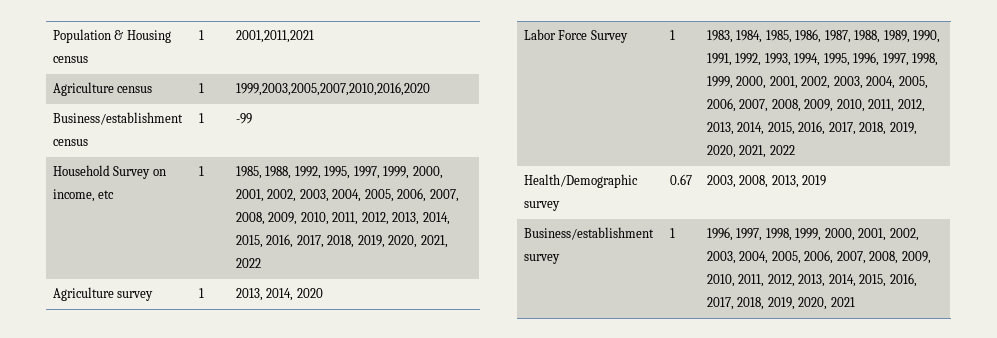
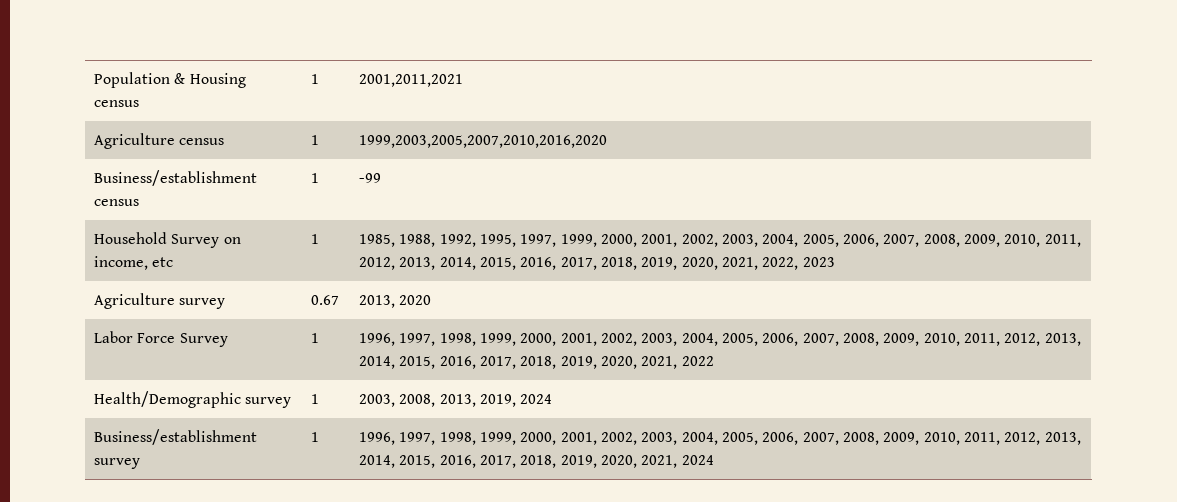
- Household Survey on income, etc | 1 | 1985, 1988, 1992, 1995, 1997, 1999, 2000, 2001, 2002, 2003, 2004, 2005, 2006, 2007, 2008, 2009, 2010, 2011, 2012, 2013, 2014, 2015, 2016, 2017, 2018, 2019, 2020, 2021, 2022
+ Household Survey on income, etc | 1 | 1985, 1988, 1992, 1995, 1997, 1999, 2000, 2001, 2002, 2003, 2004, 2005, 2006, 2007, 2008, 2009, 2010, 2011, 2012, 2013, 2014, 2015, 2016, 2017, 2018, 2019, 2020, 2021, 2022, 2023
- Agriculture survey | 1 | 2013, 2014, 2020
+ Agriculture survey | 0.67 | 2013, 2020
- 1983, 1984, 1985, 1986, 1987, 1988, 1989, 1990, 1991, 1992, 1993, 1994, 1995, 1996, 1997, 1998, 1999, 2000, 2001, 2002, 2003, 2004, 2005, 2006, 2007, 2008, 2009, 2010, 2011, 2012, 2013, 2014, 2015, 2016, 2017, 2018, 2019, 2020, 2021, 2022
+ 1996, 1997, 1998, 1999, 2000, 2001, 2002, 2003, 2004, 2005, 2006, 2007, 2008, 2009, 2010, 2011, 2012, 2013, 2014, 2015, 2016, 2017, 2018, 2019, 2020, 2021, 2022
- Health/Demographic survey | 0.67 | 2003, 2008, 2013, 2019
+ Health/Demographic survey | 1 | 2003, 2008, 2013, 2019, 2024
- Business/establishment survey | 1 | 1996, 1997, 1998, 1999, 2000, 2001, 2002, 2003, 2004, 2005, 2006, 2007, 2008, 2009, 2010, 2011, 2012, 2013, 2014, 2015, 2016, 2017, 2018, 2019, 2020, 2021
+ Business/establishment survey | 1 | 1996, 1997, 1998, 1999, 2000, 2001, 2002, 2003, 2004, 2005, 2006, 2007, 2008, 2009, 2010, 2011, 2012, 2013, 2014, 2015, 2016, 2017, 2018, 2019, 2020, 2021, 2024

